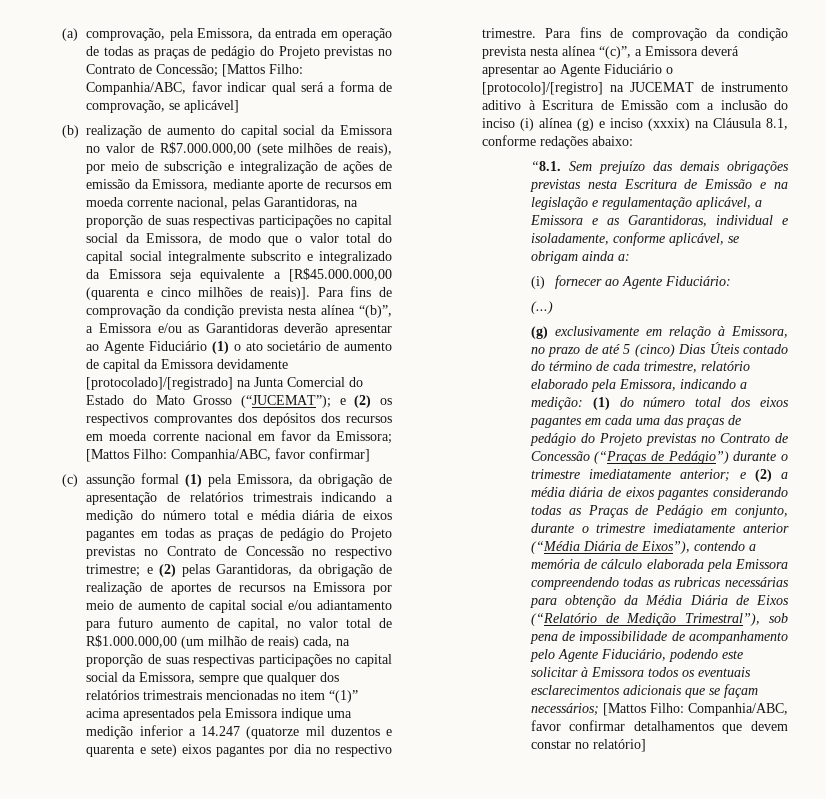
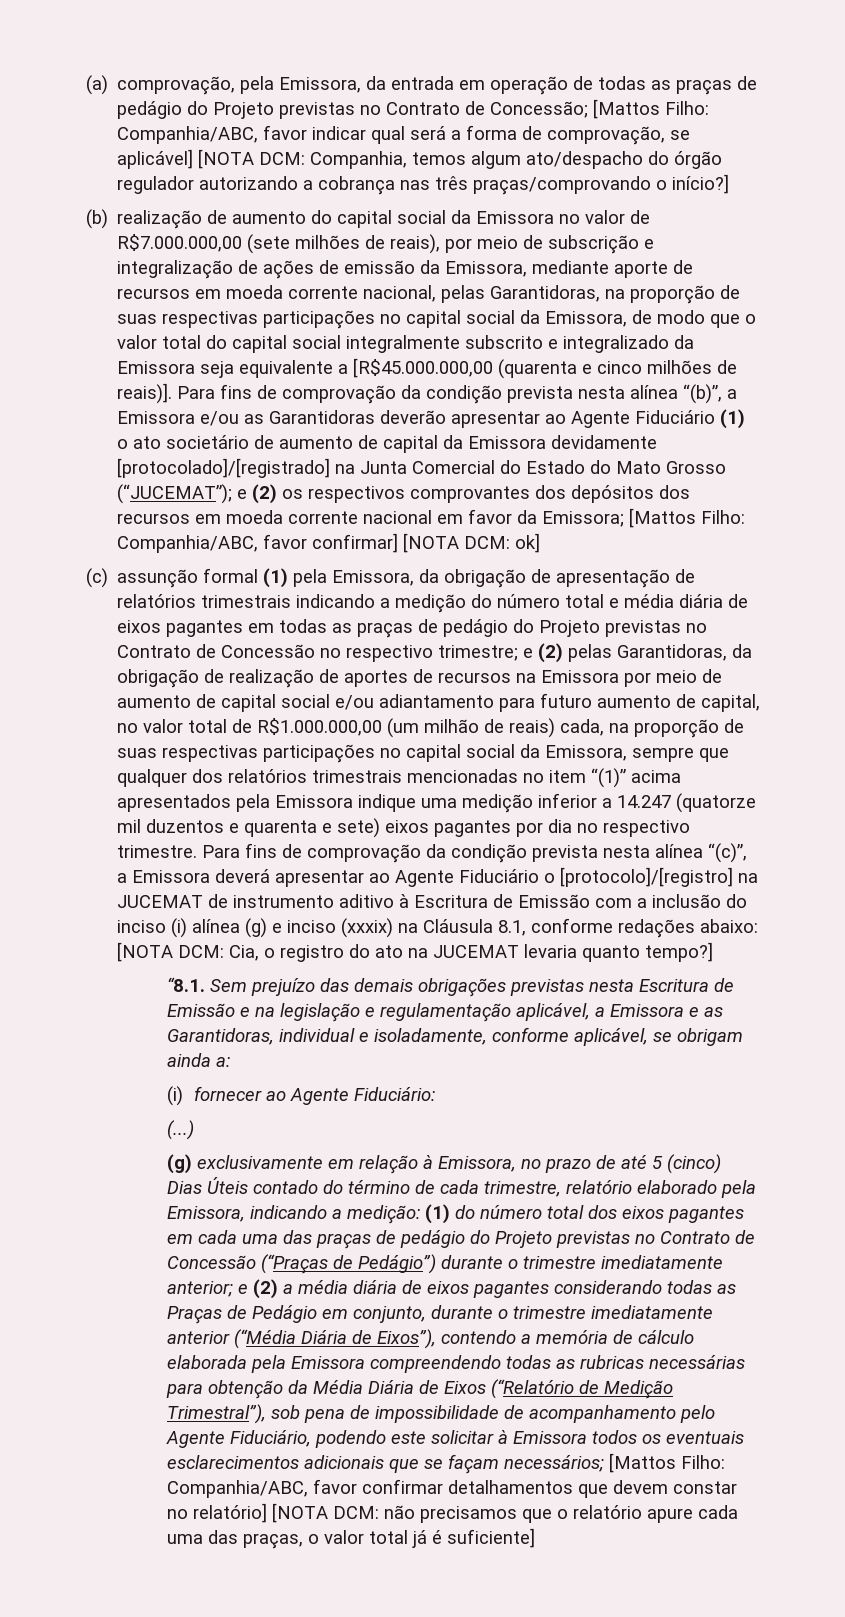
- (a) comprovação, pela Emissora, da entrada em operação de todas as praças de pedágio do Projeto previstas no Contrato de Concessão; [Mattos Filho: Companhia/ABC, favor indicar qual será a forma de comprovação, se aplicável]
+ (a) comprovação, pela Emissora, da entrada em operação de todas as praças de pedágio do Projeto previstas no Contrato de Concessão; [Mattos Filho: Companhia/ABC, favor indicar qual será a forma de comprovação, se aplicável] [NOTA DCM: Companhia, temos algum ato/despacho do órgão regulador autorizando a cobrança nas três praças/comprovando o início?]
- Companhia/ABC, favor confirmar]
+ Companhia/ABC, favor confirmar] [NOTA DCM: ok]
- Para fins de comprovação da condição prevista nesta alínea “(c)”, a Emissora deverá apresentar ao Agente Fiduciário o [protocolo]/[registro] na JUCEMAT de instrumento aditivo à Escritura de Emissão com a inclusão do inciso (i) alínea (g) e inciso (xxxix) na Cláusula 8.1, conforme redações abaixo:
+ Para fins de comprovação da condição prevista nesta alínea “(c)”, a Emissora deverá apresentar ao Agente Fiduciário o [protocolo]/[registro] na JUCEMAT de instrumento aditivo à Escritura de Emissão com a inclusão do inciso (i) alínea (g) e inciso (xxxix) na Cláusula 8.1, conforme redações abaixo: [NOTA DCM: Cia, o registro do ato na JUCEMAT levaria quanto tempo?]
- Companhia/ABC, favor confirmar detalhamentos que devem constar no relatório]
+ Companhia/ABC, favor confirmar detalhamentos que devem constar no relatório] [NOTA DCM: não precisamos que o relatório apure cada uma das praças, o valor total já é suficiente]

